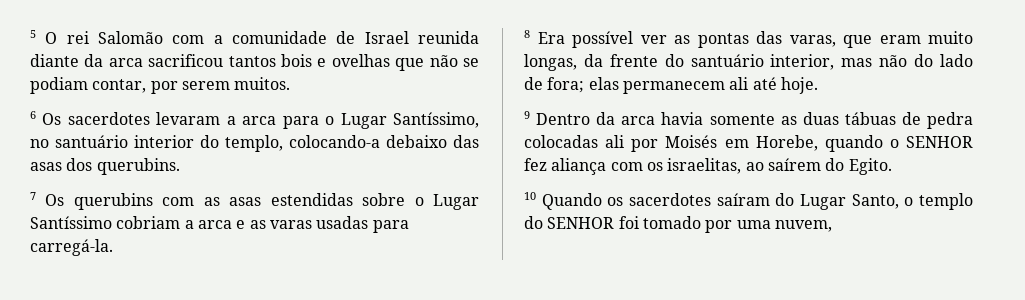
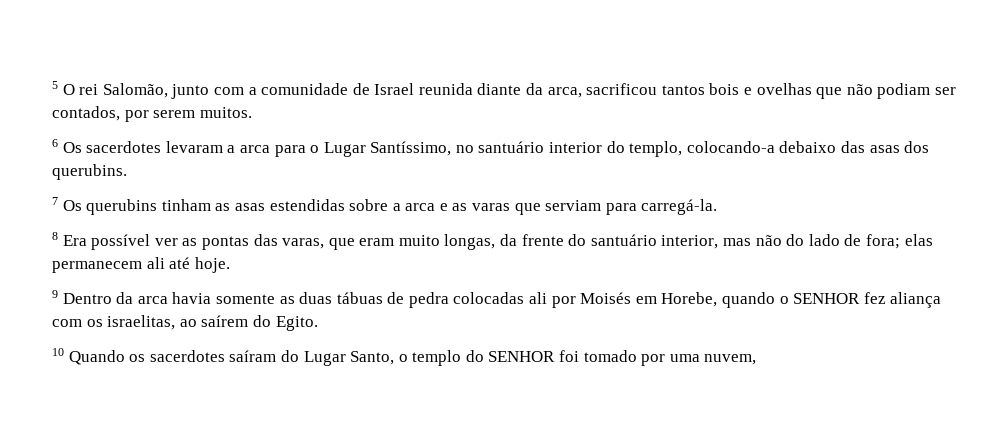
- 5 O rei Salomão com a comunidade de Israel reunida diante da arca sacrificou tantos bois e ovelhas que não se podiam contar, por serem muitos.
+ 5 O rei Salomão, junto com a comunidade de Israel reunida diante da arca, sacrificou tantos bois e ovelhas que não podiam ser contados, por serem muitos.
- 7 Os querubins com as asas estendidas sobre o Lugar Santíssimo cobriam a arca e as varas usadas para carregá-la.
+ 7 Os querubins tinham as asas estendidas sobre a arca e as varas que serviam para carregá-la.

